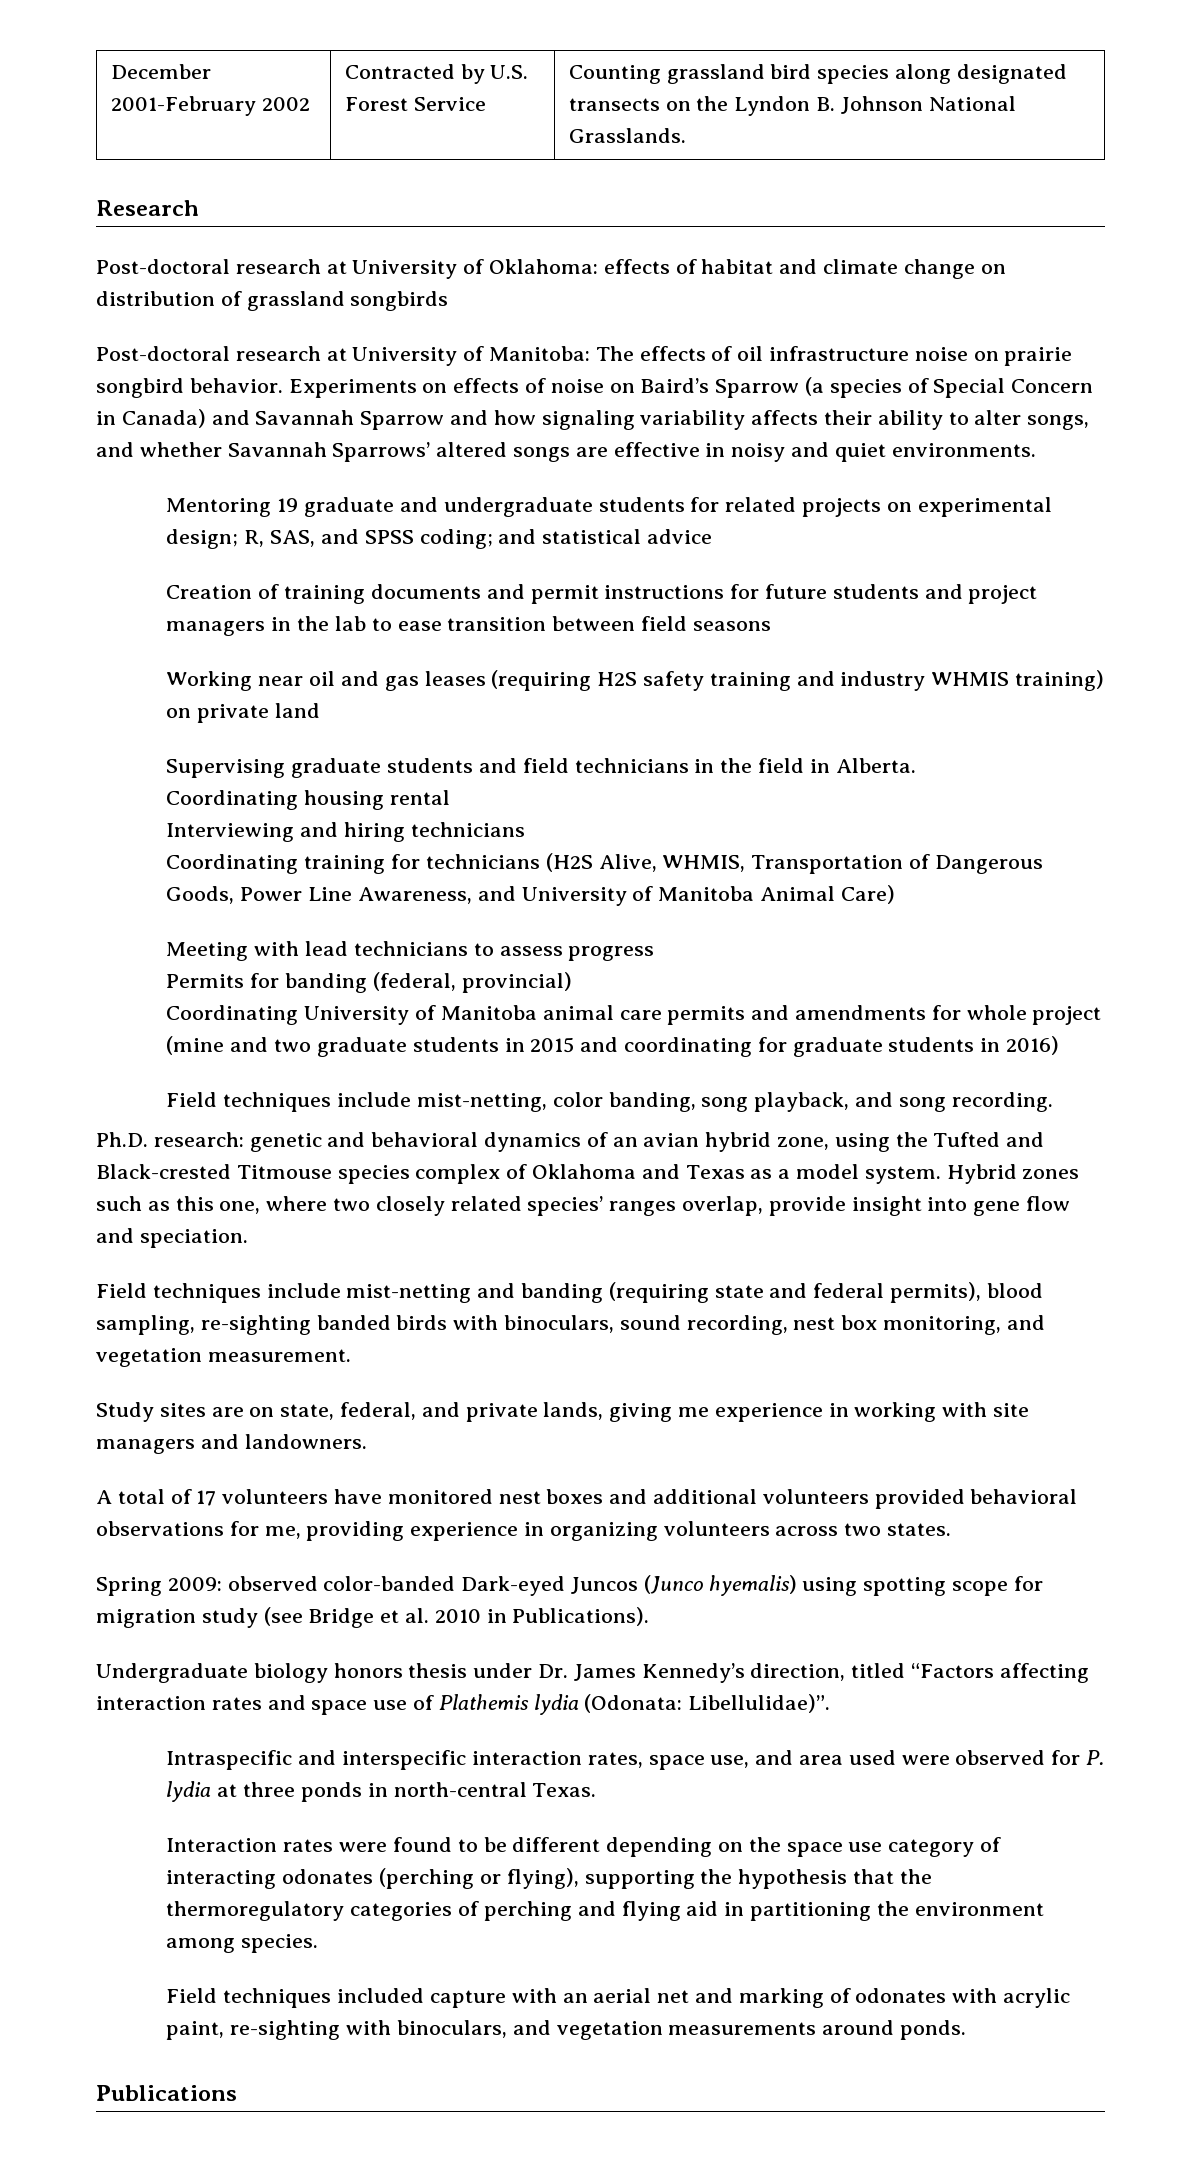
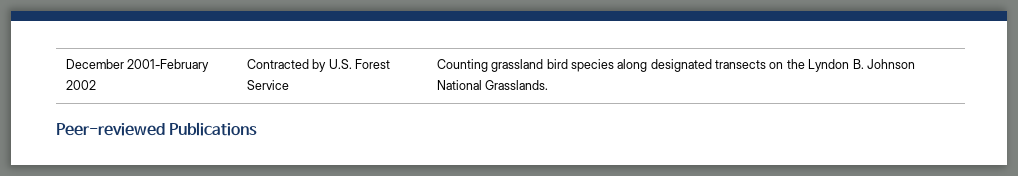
- Research
- Post-doctoral research at University of Oklahoma: effects of habitat and climate change on distribution of grassland songbirds
- Post-doctoral research at University of Manitoba: The effects of oil infrastructure noise on prairie songbird behavior. Experiments on effects of noise on Baird’s Sparrow (a species of Special Concern in Canada) and Savannah Sparrow and how signaling variability affects their ability to alter songs, and whether Savannah Sparrows’ altered songs are effective in noisy and quiet environments.
- Mentoring 19 graduate and undergraduate students for related projects on experimental design; R, SAS, and SPSS coding; and statistical advice
- Creation of training documents and permit instructions for future students and project managers in the lab to ease transition between field seasons
- Working near oil and gas leases (requiring H2S safety training and industry WHMIS training) on private land
- Supervising graduate students and field technicians in the field in Alberta.
- Coordinating housing rental
- Interviewing and hiring technicians
- Coordinating training for technicians (H2S Alive, WHMIS, Transportation of Dangerous Goods, Power Line Awareness, and University of Manitoba Animal Care)
- Meeting with lead technicians to assess progress
- Permits for banding (federal, provincial)
- Coordinating University of Manitoba animal care permits and amendments for whole project (mine and two graduate students in 2015 and coordinating for graduate students in 2016)
- Field techniques include mist-netting, color banding, song playback, and song recording.
- Ph.D. research: genetic and behavioral dynamics of an avian hybrid zone, using the Tufted and Black-crested Titmouse species complex of Oklahoma and Texas as a model system. Hybrid zones such as this one, where two closely related species’ ranges overlap, provide insight into gene flow and speciation.
- Field techniques include mist-netting and banding (requiring state and federal permits), blood sampling, re-sighting banded birds with binoculars, sound recording, nest box monitoring, and vegetation measurement.
- Study sites are on state, federal, and private lands, giving me experience in working with site managers and landowners.
- A total of 17 volunteers have monitored nest boxes and additional volunteers provided behavioral observations for me, providing experience in organizing volunteers across two states.
- Spring 2009: observed color-banded Dark-eyed Juncos (Junco hyemalis) using spotting scope for migration study (see Bridge et al. 2010 in Publications).
- Undergraduate biology honors thesis under Dr. James Kennedy’s direction, titled “Factors affecting interaction rates and space use of Plathemis lydia (Odonata: Libellulidae)”.
- Intraspecific and interspecific interaction rates, space use, and area used were observed for P. lydia at three ponds in north-central Texas.
- Interaction rates were found to be different depending on the space use category of interacting odonates (perching or flying), supporting the hypothesis that the thermoregulatory categories of perching and flying aid in partitioning the environment among species.
- Field techniques included capture with an aerial net and marking of odonates with acrylic paint, re-sighting with binoculars, and vegetation measurements around ponds.
- Publications
+ Peer-reviewed Publications

